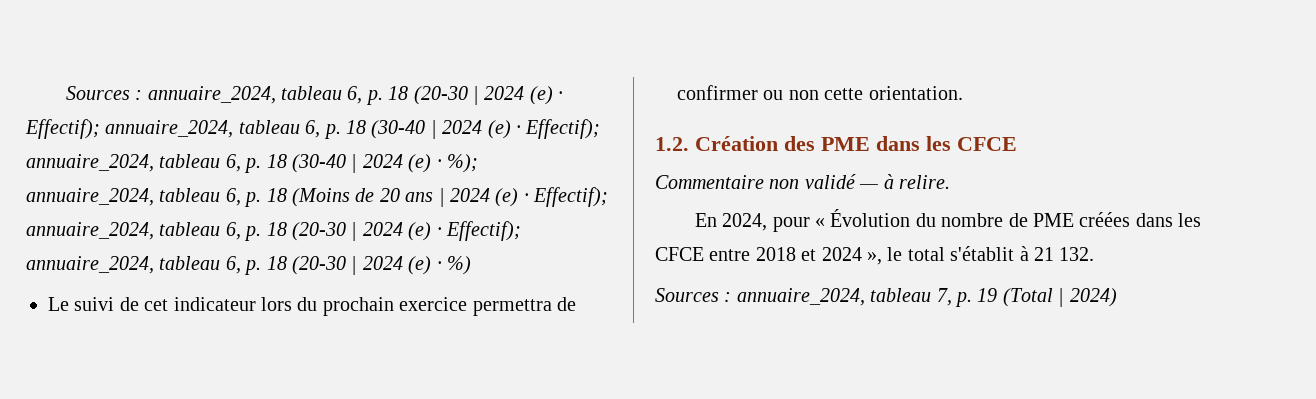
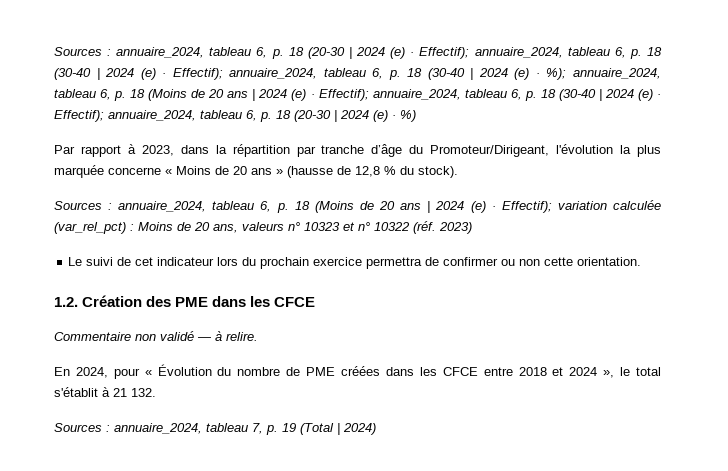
- annuaire_2024, tableau 6, p. 18 (Moins de 20 ans | 2024 (e) · Effectif); annuaire_2024, tableau 6, p. 18 (20-30 | 2024 (e) · Effectif);
+ annuaire_2024, tableau 6, p. 18 (Moins de 20 ans | 2024 (e) · Effectif); annuaire_2024, tableau 6, p. 18 (30-40 | 2024 (e) · Effectif);
+ Par rapport à 2023, dans la répartition par tranche d’âge du Promoteur/Dirigeant, l'évolution la plus marquée concerne « Moins de 20 ans » (hausse de 12,8 % du stock).
+ Sources : annuaire_2024, tableau 6, p. 18 (Moins de 20 ans | 2024 (e) · Effectif); variation calculée (var_rel_pct) : Moins de 20 ans, valeurs n° 10323 et n° 10322 (réf. 2023)

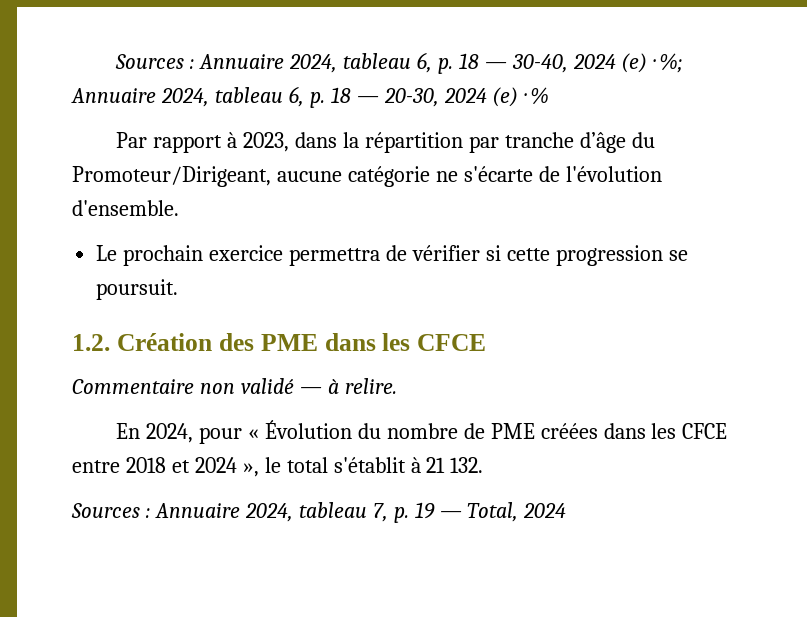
- Sources : annuaire_2024, tableau 6, p. 18 (20-30 | 2024 (e) · Effectif); annuaire_2024, tableau 6, p. 18 (30-40 | 2024 (e) · Effectif); annuaire_2024, tableau 6, p. 18 (30-40 | 2024 (e) · %); annuaire_2024, tableau 6, p. 18 (Moins de 20 ans | 2024 (e) · Effectif); annuaire_2024, tableau 6, p. 18 (30-40 | 2024 (e) · Effectif); annuaire_2024, tableau 6, p. 18 (20-30 | 2024 (e) · %)
+ Sources : Annuaire 2024, tableau 6, p. 18 — 30-40, 2024 (e) · %; Annuaire 2024, tableau 6, p. 18 — 20-30, 2024 (e) · %
- Par rapport à 2023, dans la répartition par tranche d’âge du Promoteur/Dirigeant, l'évolution la plus marquée concerne « Moins de 20 ans » (hausse de 12,8 % du stock).
- Sources : annuaire_2024, tableau 6, p. 18 (Moins de 20 ans | 2024 (e) · Effectif); variation calculée (var_rel_pct) : Moins de 20 ans, valeurs n° 10323 et n° 10322 (réf. 2023)
- Le suivi de cet indicateur lors du prochain exercice permettra de confirmer ou non cette orientation.
+ Par rapport à 2023, dans la répartition par tranche d’âge du Promoteur/Dirigeant, aucune catégorie ne s'écarte de l'évolution d'ensemble.
+ Le prochain exercice permettra de vérifier si cette progression se poursuit.
- Sources : annuaire_2024, tableau 7, p. 19 (Total | 2024)
+ Sources : Annuaire 2024, tableau 7, p. 19 — Total, 2024

